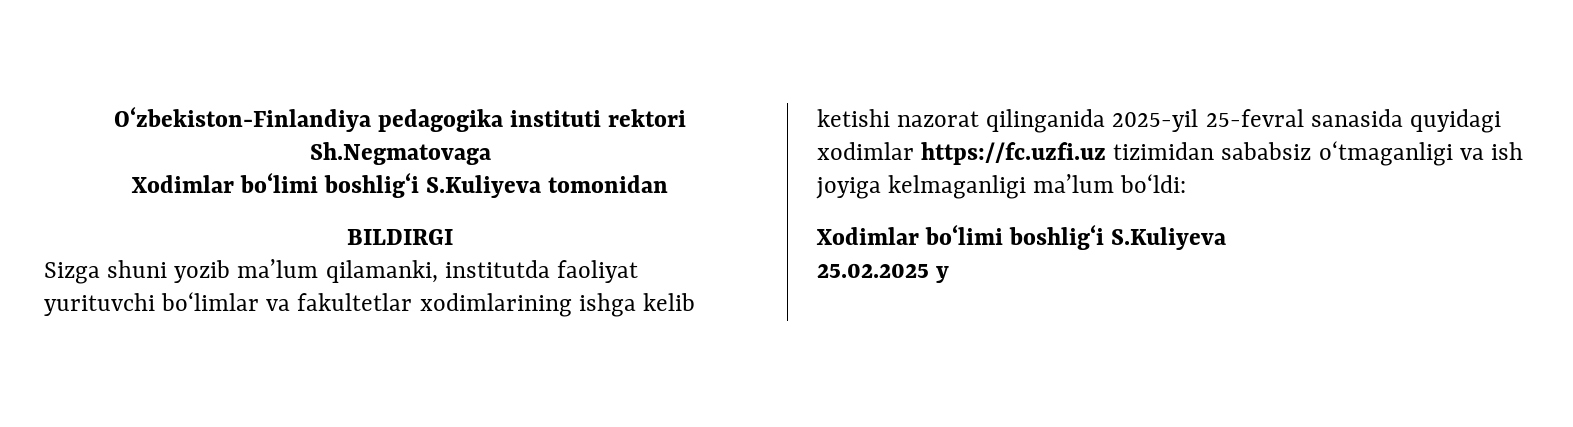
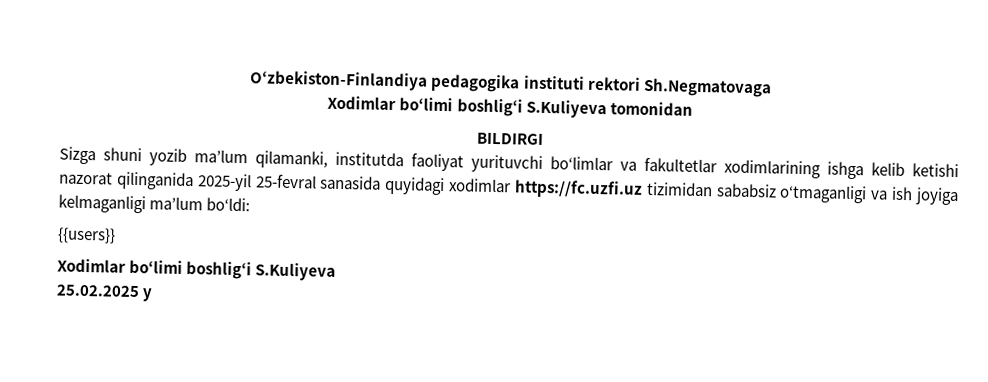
+ {{users}}

